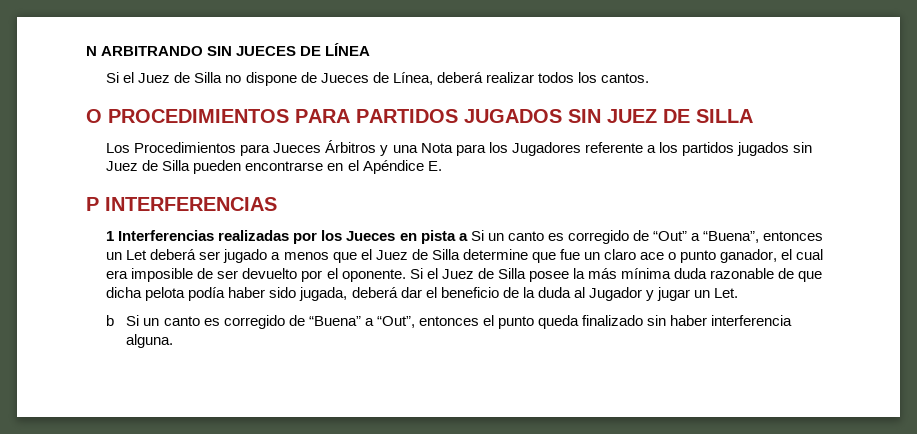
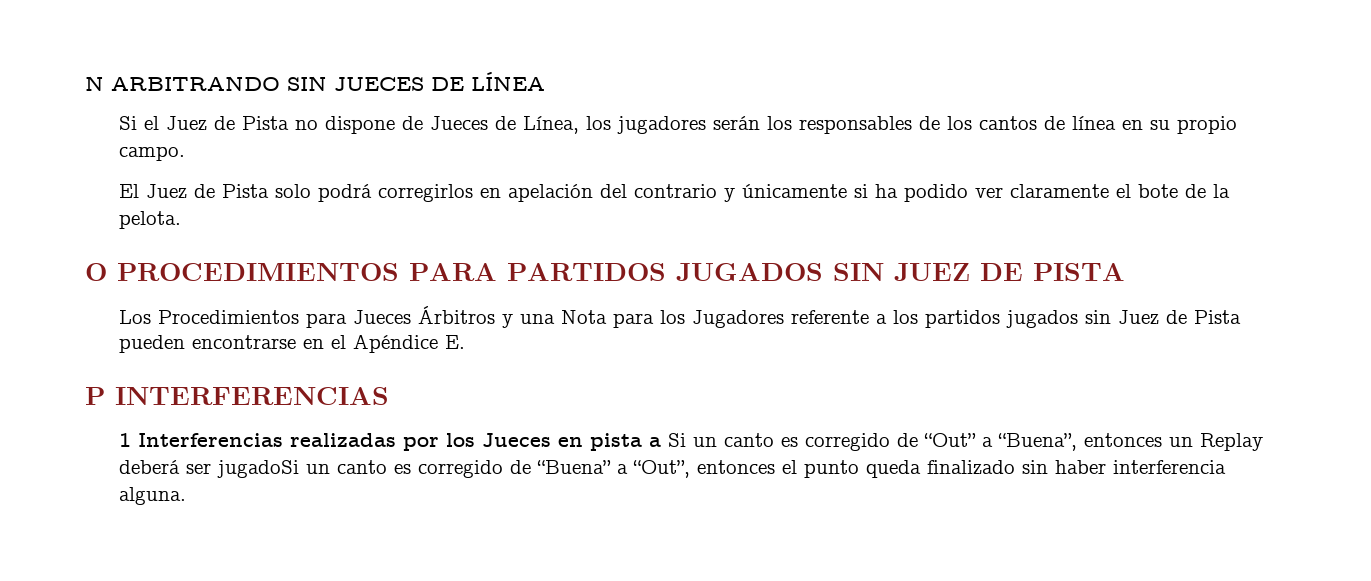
- Si el Juez de Silla no dispone de Jueces de Línea, deberá realizar todos los cantos.
+ Si el Juez de Pista no dispone de Jueces de Línea, los jugadores serán los responsables de los cantos de línea en su propio campo.
+ El Juez de Pista solo podrá corregirlos en apelación del contrario y únicamente si ha podido ver claramente el bote de la pelota.
- O PROCEDIMIENTOS PARA PARTIDOS JUGADOS SIN JUEZ DE SILLA
+ O PROCEDIMIENTOS PARA PARTIDOS JUGADOS SIN JUEZ DE PISTA
- Los Procedimientos para Jueces Árbitros y una Nota para los Jugadores referente a los partidos jugados sin Juez de Silla pueden encontrarse en el Apéndice E.
+ Los Procedimientos para Jueces Árbitros y una Nota para los Jugadores referente a los partidos jugados sin Juez de Pista pueden encontrarse en el Apéndice E.
- 1 Interferencias realizadas por los Jueces en pista a Si un canto es corregido de “Out” a “Buena”, entonces un Let deberá ser jugado a menos que el Juez de Silla determine que fue un claro ace o punto ganador, el cual era imposible de ser devuelto por el oponente. Si el Juez de Silla posee la más mínima duda razonable de que dicha pelota podía haber sido jugada, deberá dar el beneficio de la duda al Jugador y jugar un Let.
- b Si un canto es corregido de “Buena” a “Out”, entonces el punto queda finalizado sin haber interferencia alguna.
+ 1 Interferencias realizadas por los Jueces en pista a Si un canto es corregido de “Out” a “Buena”, entonces un Replay deberá ser jugadoSi un canto es corregido de “Buena” a “Out”, entonces el punto queda finalizado sin haber interferencia alguna.

